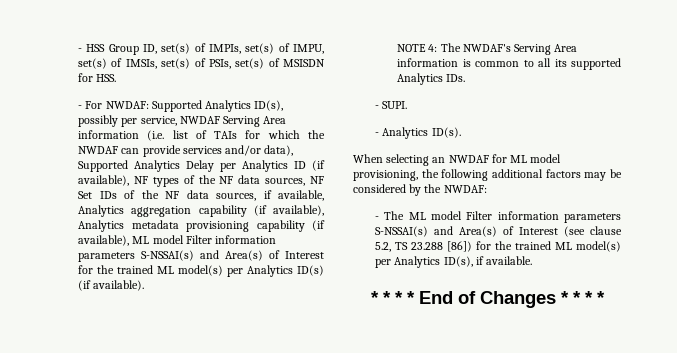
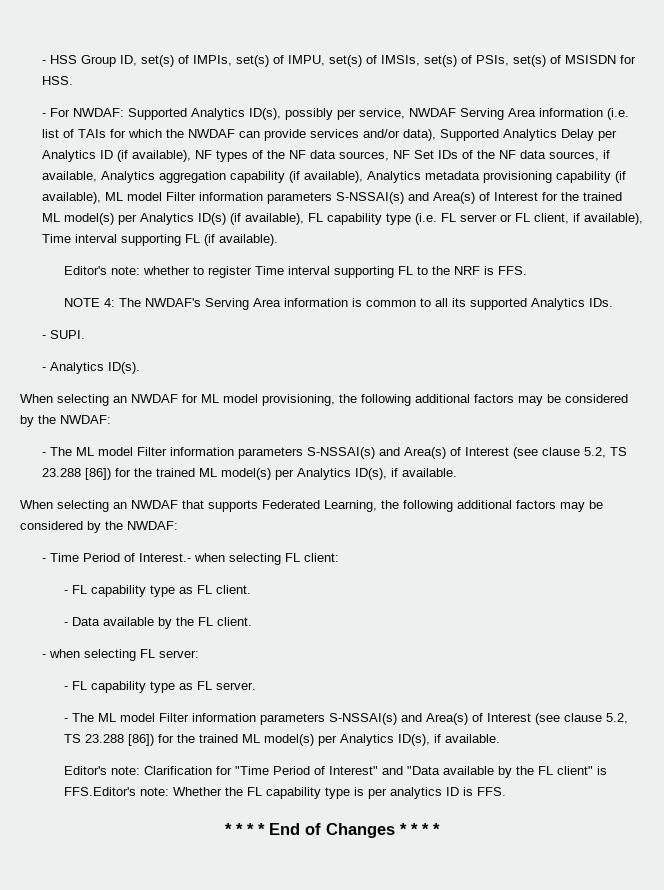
- Supported Analytics ID(s), possibly per service, NWDAF Serving Area information (i.e. list of TAIs for which the NWDAF can provide services and/or data), Supported Analytics Delay per Analytics ID (if available), NF types of the NF data sources, NF Set IDs of the NF data sources, if available, Analytics aggregation capability (if available), Analytics metadata provisioning capability (if available), ML model Filter information parameters S-NSSAI(s) and Area(s) of Interest for the trained ML model(s) per Analytics ID(s) (if available).
+ Supported Analytics ID(s), possibly per service, NWDAF Serving Area information (i.e. list of TAIs for which the NWDAF can provide services and/or data), Supported Analytics Delay per Analytics ID (if available), NF types of the NF data sources, NF Set IDs of the NF data sources, if available, Analytics aggregation capability (if available), Analytics metadata provisioning capability (if available), ML model Filter information parameters S-NSSAI(s) and Area(s) of Interest for the trained ML model(s) per Analytics ID(s) (if available), FL capability type (i.e. FL server or FL client, if available), Time interval supporting FL (if available).
+ Editor's note: whether to register Time interval supporting FL to the NRF is FFS.
+ When selecting an NWDAF that supports Federated Learning, the following additional factors may be considered by the NWDAF:
+ - Time Period of Interest.- when selecting FL client:
+ - FL capability type as FL client.
+ - Data available by the FL client.
+ - when selecting FL server:
+ - FL capability type as FL server.
+ - The ML model Filter information parameters S-NSSAI(s) and Area(s) of Interest (see clause 5.2, TS 23.288 [86]) for the trained ML model(s) per Analytics ID(s), if available.
+ Editor's note: Clarification for "Time Period of Interest" and "Data available by the FL client" is FFS.Editor's note: Whether the FL capability type is per analytics ID is FFS.

